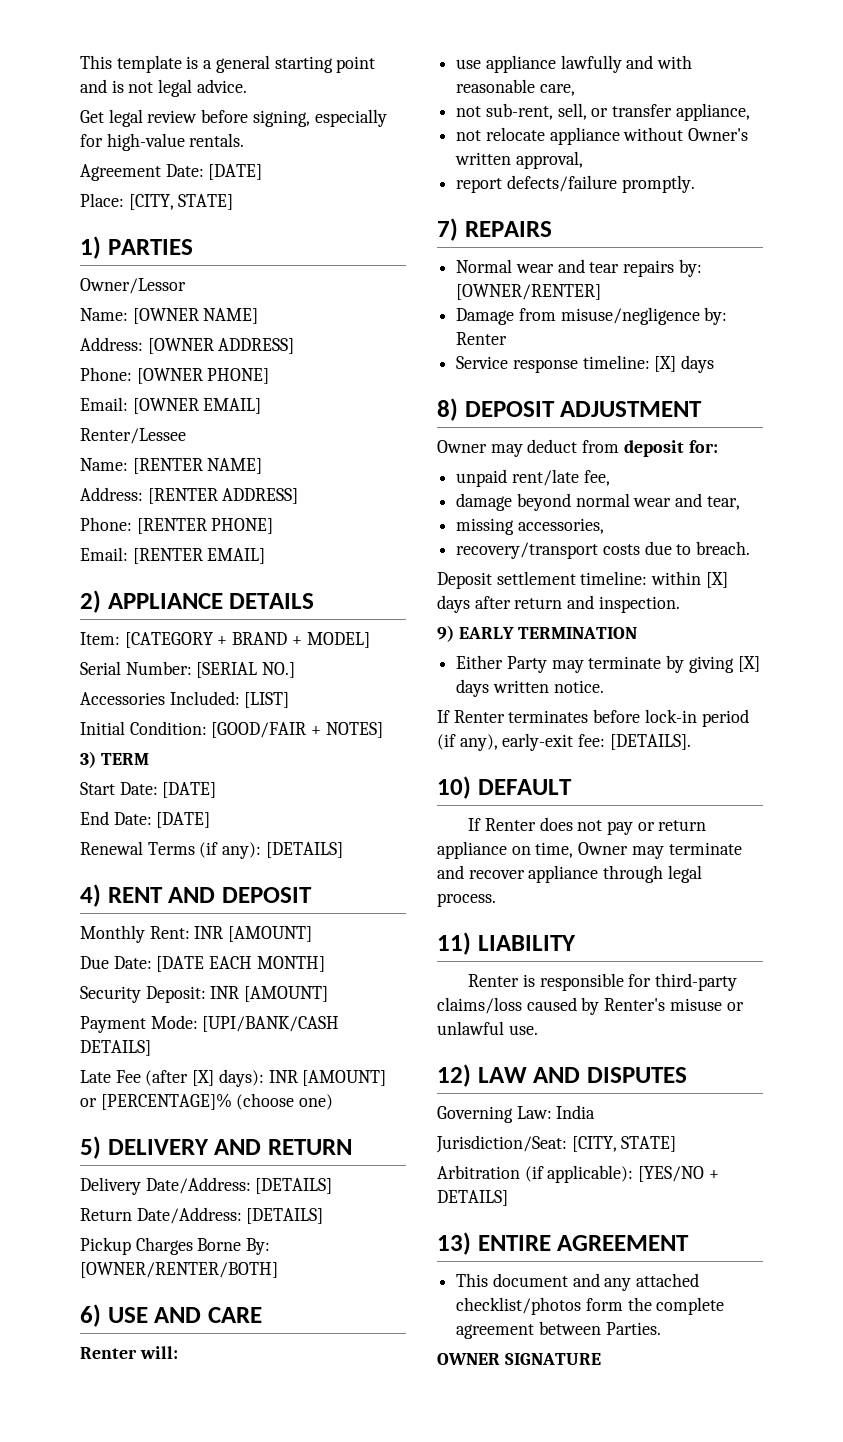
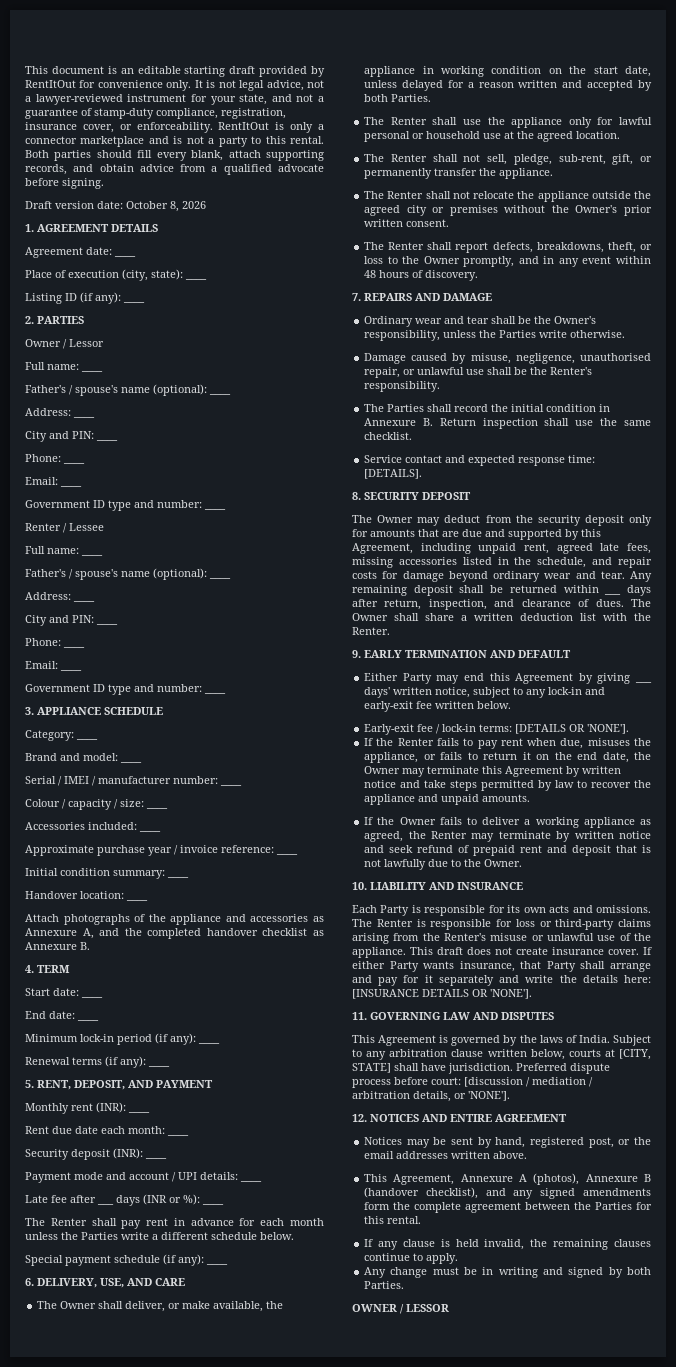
- This template is a general starting point and is not legal advice.
- Get legal review before signing, especially for high-value rentals.
- Agreement Date: [DATE]
- Place: [CITY, STATE]
- 1) PARTIES
- Owner/Lessor
- Name: [OWNER NAME]
- Address: [OWNER ADDRESS]
- Phone: [OWNER PHONE]
- Email: [OWNER EMAIL]
- Renter/Lessee
- Name: [RENTER NAME]
- Address: [RENTER ADDRESS]
- Phone: [RENTER PHONE]
- Email: [RENTER EMAIL]
- 2) APPLIANCE DETAILS
- Item: [CATEGORY + BRAND + MODEL]
- Serial Number: [SERIAL NO.]
- Accessories Included: [LIST]
- Initial Condition: [GOOD/FAIR + NOTES]
- 3) TERM
+ This document is an editable starting draft provided by RentItOut for convenience only. It is not legal advice, not a lawyer-reviewed instrument for your state, and not a guarantee of stamp-duty compliance, registration, insurance cover, or enforceability. RentItOut is only a connector marketplace and is not a party to this rental. Both parties should fill every blank, attach supporting records, and obtain advice from a qualified advocate before signing.
+ Draft version date: October 8, 2026
+ 1. AGREEMENT DETAILS
+ Agreement date: ____
+ Place of execution (city, state): ____
+ Listing ID (if any): ____
+ 2. PARTIES
+ Owner / Lessor
+ Full name: ____
+ Father's / spouse's name (optional): ____
+ Address: ____
+ City and PIN: ____
+ Phone: ____
+ Email: ____
+ Government ID type and number: ____
+ Renter / Lessee
+ Full name: ____
+ Father's / spouse's name (optional): ____
+ Address: ____
+ City and PIN: ____
+ Phone: ____
+ Email: ____
+ Government ID type and number: ____
+ 3. APPLIANCE SCHEDULE
+ Category: ____
+ Brand and model: ____
+ Serial / IMEI / manufacturer number: ____
+ Colour / capacity / size: ____
+ Accessories included: ____
+ Approximate purchase year / invoice reference: ____
+ Initial condition summary: ____
+ Handover location: ____
+ Attach photographs of the appliance and accessories as Annexure A, and the completed handover checklist as Annexure B.
+ 4. TERM
- Start Date: [DATE]
+ Start date: ____
- End Date: [DATE]
+ End date: ____
+ Minimum lock-in period (if any): ____
- Renewal Terms (if any): [DETAILS]
- 4) RENT AND DEPOSIT
- Monthly Rent: INR [AMOUNT]
- Due Date: [DATE EACH MONTH]
- Security Deposit: INR [AMOUNT]
- Payment Mode: [UPI/BANK/CASH DETAILS]
- Late Fee (after [X] days): INR [AMOUNT] or [PERCENTAGE]% (choose one)
- 5) DELIVERY AND RETURN
- Delivery Date/Address: [DETAILS]
- Return Date/Address: [DETAILS]
- Pickup Charges Borne By: [OWNER/RENTER/BOTH]
- 6) USE AND CARE
- Renter will:
- use appliance lawfully and with reasonable care,
- not sub-rent, sell, or transfer appliance,
- not relocate appliance without Owner's written approval,
- report defects/failure promptly.
- 7) REPAIRS
- Normal wear and tear repairs by: [OWNER/RENTER]
- Damage from misuse/negligence by: Renter
- Service response timeline: [X] days
- 8) DEPOSIT ADJUSTMENT
- Owner may deduct from deposit for:
- unpaid rent/late fee,
- damage beyond normal wear and tear,
- missing accessories,
- recovery/transport costs due to breach.
- Deposit settlement timeline: within [X] days after return and inspection.
- 9) EARLY TERMINATION
+ Renewal terms (if any): ____
+ 5. RENT, DEPOSIT, AND PAYMENT
+ Monthly rent (INR): ____
+ Rent due date each month: ____
+ Security deposit (INR): ____
+ Payment mode and account / UPI details: ____
+ Late fee after ___ days (INR or %): ____
+ The Renter shall pay rent in advance for each month unless the Parties write a different schedule below.
+ Special payment schedule (if any): ____
+ 6. DELIVERY, USE, AND CARE
+ The Owner shall deliver, or make available, the appliance in working condition on the start date, unless delayed for a reason written and accepted by both Parties.
+ The Renter shall use the appliance only for lawful personal or household use at the agreed location.
+ The Renter shall not sell, pledge, sub-rent, gift, or permanently transfer the appliance.
+ The Renter shall not relocate the appliance outside the agreed city or premises without the Owner's prior written consent.
+ The Renter shall report defects, breakdowns, theft, or loss to the Owner promptly, and in any event within 48 hours of discovery.
+ 7. REPAIRS AND DAMAGE
+ Ordinary wear and tear shall be the Owner's responsibility, unless the Parties write otherwise.
+ Damage caused by misuse, negligence, unauthorised repair, or unlawful use shall be the Renter's responsibility.
+ The Parties shall record the initial condition in Annexure B. Return inspection shall use the same checklist.
+ Service contact and expected response time: [DETAILS].
+ 8. SECURITY DEPOSIT
+ The Owner may deduct from the security deposit only for amounts that are due and supported by this Agreement, including unpaid rent, agreed late fees, missing accessories listed in the schedule, and repair costs for damage beyond ordinary wear and tear. Any remaining deposit shall be returned within ___ days after return, inspection, and clearance of dues. The Owner shall share a written deduction list with the Renter.
+ 9. EARLY TERMINATION AND DEFAULT
- Either Party may terminate by giving [X] days written notice.
- If Renter terminates before lock-in period (if any), early-exit fee: [DETAILS].
- 10) DEFAULT
- If Renter does not pay or return appliance on time, Owner may terminate and recover appliance through legal process.
- 11) LIABILITY
- Renter is responsible for third-party claims/loss caused by Renter's misuse or unlawful use.
- 12) LAW AND DISPUTES
- Governing Law: India
- Jurisdiction/Seat: [CITY, STATE]
- Arbitration (if applicable): [YES/NO + DETAILS]
- 13) ENTIRE AGREEMENT
- This document and any attached checklist/photos form the complete agreement between Parties.
+ Either Party may end this Agreement by giving ___ days' written notice, subject to any lock-in and early-exit fee written below.
+ Early-exit fee / lock-in terms: [DETAILS OR 'NONE'].
+ If the Renter fails to pay rent when due, misuses the appliance, or fails to return it on the end date, the Owner may terminate this Agreement by written notice and take steps permitted by law to recover the appliance and unpaid amounts.
+ If the Owner fails to deliver a working appliance as agreed, the Renter may terminate by written notice and seek refund of prepaid rent and deposit that is not lawfully due to the Owner.
+ 10. LIABILITY AND INSURANCE
+ Each Party is responsible for its own acts and omissions. The Renter is responsible for loss or third-party claims arising from the Renter's misuse or unlawful use of the appliance. This draft does not create insurance cover. If either Party wants insurance, that Party shall arrange and pay for it separately and write the details here: [INSURANCE DETAILS OR 'NONE'].
+ 11. GOVERNING LAW AND DISPUTES
+ This Agreement is governed by the laws of India. Subject to any arbitration clause written below, courts at [CITY, STATE] shall have jurisdiction. Preferred dispute process before court: [discussion / mediation / arbitration details, or 'NONE'].
+ 12. NOTICES AND ENTIRE AGREEMENT
+ Notices may be sent by hand, registered post, or the email addresses written above.
+ This Agreement, Annexure A (photos), Annexure B (handover checklist), and any signed amendments form the complete agreement between the Parties for this rental.
+ If any clause is held invalid, the remaining clauses continue to apply.
+ Any change must be in writing and signed by both Parties.
- OWNER SIGNATURE
+ OWNER / LESSOR

